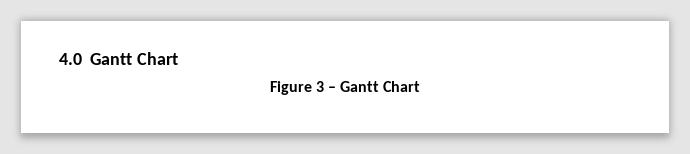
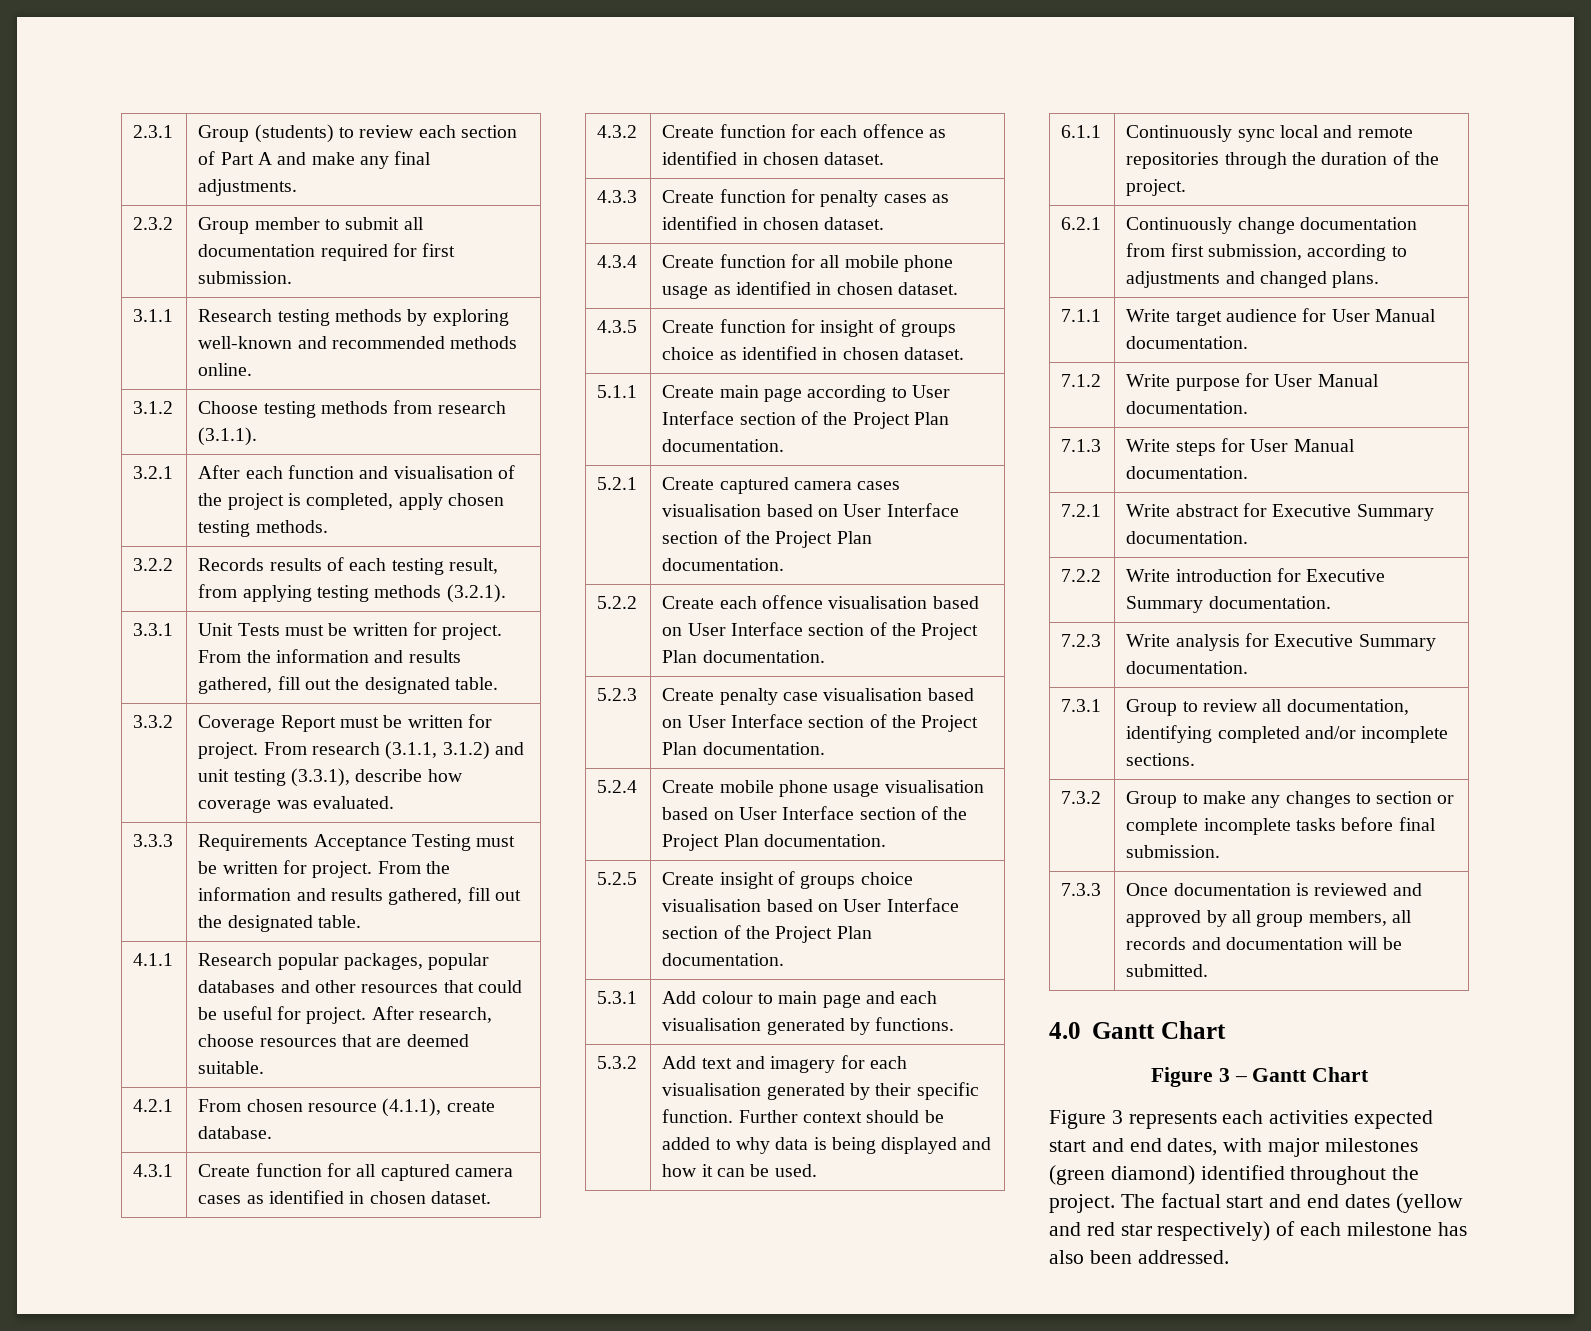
+ 2.3.1 | Group (students) to review each section of Part A and make any final adjustments.
+ 2.3.2 | Group member to submit all documentation required for first submission.
+ 3.1.1 | Research testing methods by exploring well-known and recommended methods online.
+ 3.1.2 | Choose testing methods from research (3.1.1).
+ 3.2.1 | After each function and visualisation of the project is completed, apply chosen testing methods.
+ 3.2.2 | Records results of each testing result, from applying testing methods (3.2.1).
+ 3.3.1 | Unit Tests must be written for project. From the information and results gathered, fill out the designated table.
+ 3.3.2 | Coverage Report must be written for project. From research (3.1.1, 3.1.2) and unit testing (3.3.1), describe how coverage was evaluated.
+ 3.3.3 | Requirements Acceptance Testing must be written for project. From the information and results gathered, fill out the designated table.
+ 4.1.1 | Research popular packages, popular databases and other resources that could be useful for project. After research, choose resources that are deemed suitable.
+ 4.2.1 | From chosen resource (4.1.1), create database.
+ 4.3.1 | Create function for all captured camera cases as identified in chosen dataset.
+ 4.3.2 | Create function for each offence as identified in chosen dataset.
+ 4.3.3 | Create function for penalty cases as identified in chosen dataset.
+ 4.3.4 | Create function for all mobile phone usage as identified in chosen dataset.
+ 4.3.5 | Create function for insight of groups choice as identified in chosen dataset.
+ 5.1.1 | Create main page according to User Interface section of the Project Plan documentation.
+ 5.2.1 | Create captured camera cases visualisation based on User Interface section of the Project Plan documentation.
+ 5.2.2 | Create each offence visualisation based on User Interface section of the Project Plan documentation.
+ 5.2.3 | Create penalty case visualisation based on User Interface section of the Project Plan documentation.
+ 5.2.4 | Create mobile phone usage visualisation based on User Interface section of the Project Plan documentation.
+ 5.2.5 | Create insight of groups choice visualisation based on User Interface section of the Project Plan documentation.
+ 5.3.1 | Add colour to main page and each visualisation generated by functions.
+ 5.3.2 | Add text and imagery for each visualisation generated by their specific function. Further context should be added to why data is being displayed and how it can be used.
+ 6.1.1 | Continuously sync local and remote repositories through the duration of the project.
+ 6.2.1 | Continuously change documentation from first submission, according to adjustments and changed plans.
+ 7.1.1 | Write target audience for User Manual documentation.
+ 7.1.2 | Write purpose for User Manual documentation.
+ 7.1.3 | Write steps for User Manual documentation.
+ 7.2.1 | Write abstract for Executive Summary documentation.
+ 7.2.2 | Write introduction for Executive Summary documentation.
+ 7.2.3 | Write analysis for Executive Summary documentation.
+ 7.3.1 | Group to review all documentation, identifying completed and/or incomplete sections.
+ 7.3.2 | Group to make any changes to section or complete incomplete tasks before final submission.
+ 7.3.3 | Once documentation is reviewed and approved by all group members, all records and documentation will be submitted.
+ Figure 3 represents each activities expected start and end dates, with major milestones (green diamond) identified throughout the project. The factual start and end dates (yellow and red star respectively) of each milestone has also been addressed.

